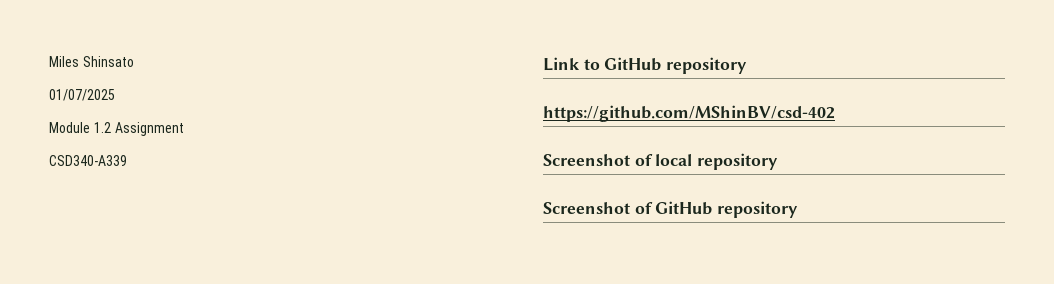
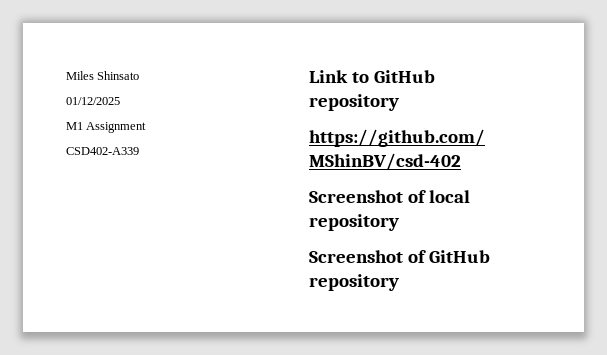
- 01/07/2025
- Module 1.2 Assignment
+ 01/12/2025
+ M1 Assignment
- CSD340-A339
+ CSD402-A339

